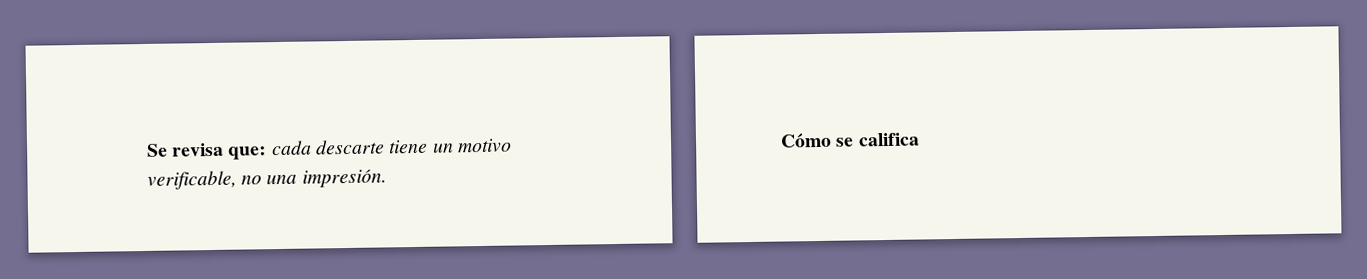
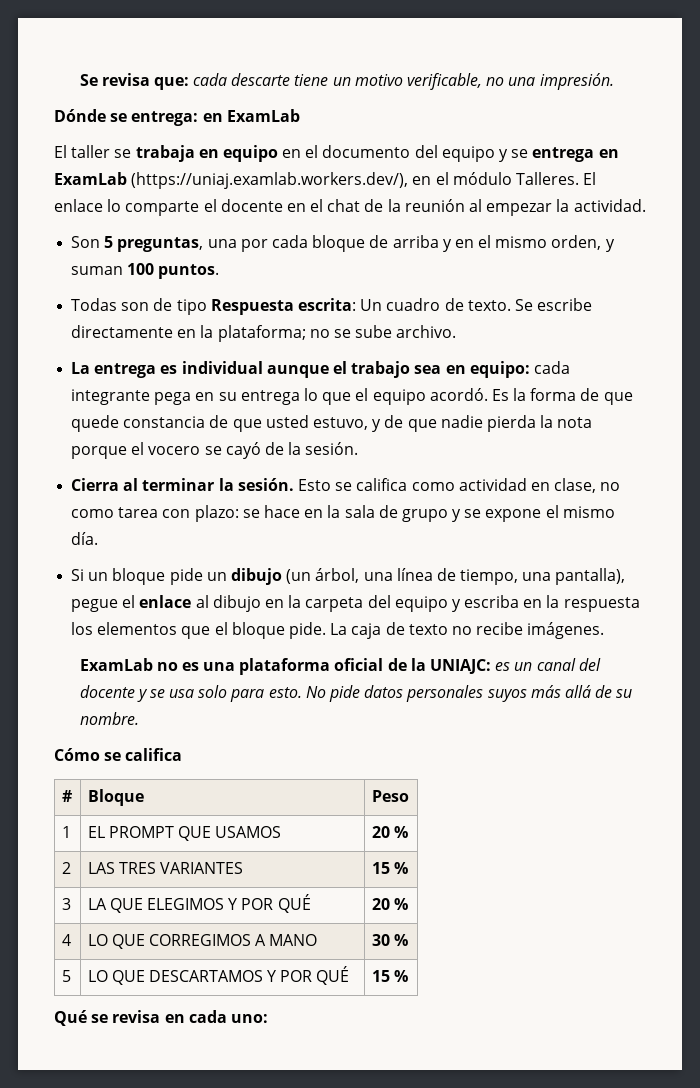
+ Dónde se entrega: en ExamLab
+ El taller se trabaja en equipo en el documento del equipo y se entrega en ExamLab (https://uniaj.examlab.workers.dev/), en el módulo Talleres. El enlace lo comparte el docente en el chat de la reunión al empezar la actividad.
+ Son 5 preguntas, una por cada bloque de arriba y en el mismo orden, y suman 100 puntos.
+ Todas son de tipo Respuesta escrita: Un cuadro de texto. Se escribe directamente en la plataforma; no se sube archivo.
+ La entrega es individual aunque el trabajo sea en equipo: cada integrante pega en su entrega lo que el equipo acordó. Es la forma de que quede constancia de que usted estuvo, y de que nadie pierda la nota porque el vocero se cayó de la sesión.
+ Cierra al terminar la sesión. Esto se califica como actividad en clase, no como tarea con plazo: se hace en la sala de grupo y se expone el mismo día.
+ Si un bloque pide un dibujo (un árbol, una línea de tiempo, una pantalla), pegue el enlace al dibujo en la carpeta del equipo y escriba en la respuesta los elementos que el bloque pide. La caja de texto no recibe imágenes.
+ ExamLab no es una plataforma oficial de la UNIAJC: es un canal del docente y se usa solo para esto. No pide datos personales suyos más allá de su nombre.
  Cómo se califica
+ # | Bloque | Peso
+ 1 | EL PROMPT QUE USAMOS | 20 %
+ 2 | LAS TRES VARIANTES | 15 %
+ 3 | LA QUE ELEGIMOS Y POR QUÉ | 20 %
+ 4 | LO QUE CORREGIMOS A MANO | 30 %
+ 5 | LO QUE DESCARTAMOS Y POR QUÉ | 15 %
+ Qué se revisa en cada uno:

